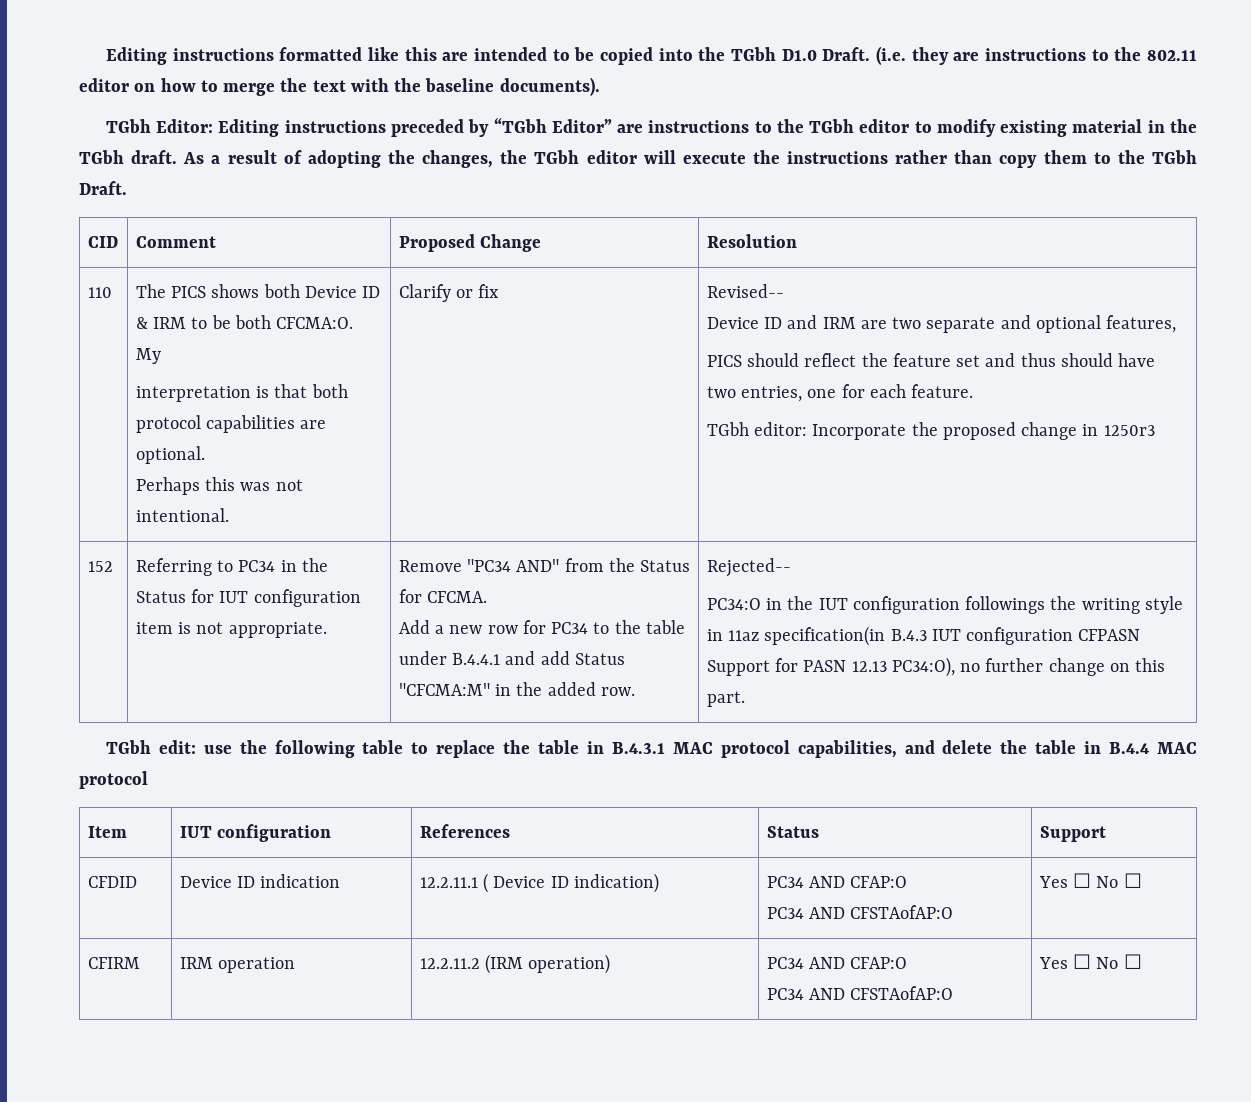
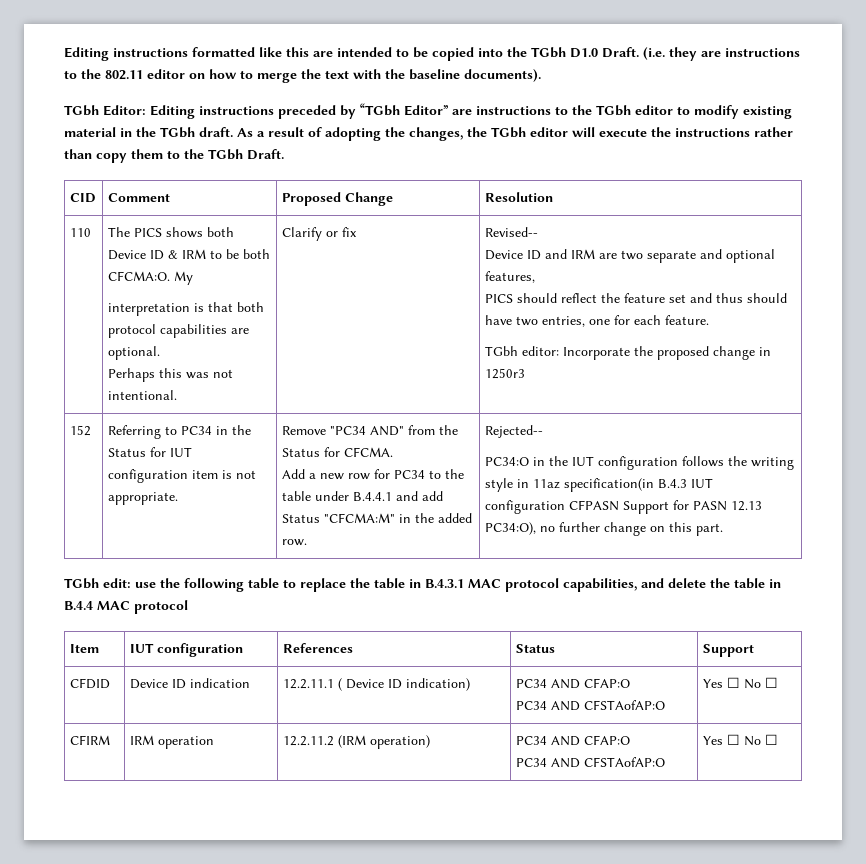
- PC34:O in the IUT configuration followings the writing style in 11az specification(in B.4.3 IUT configuration CFPASN Support for PASN 12.13 PC34:O), no further change on this part.
+ PC34:O in the IUT configuration follows the writing style in 11az specification(in B.4.3 IUT configuration CFPASN Support for PASN 12.13 PC34:O), no further change on this part.

